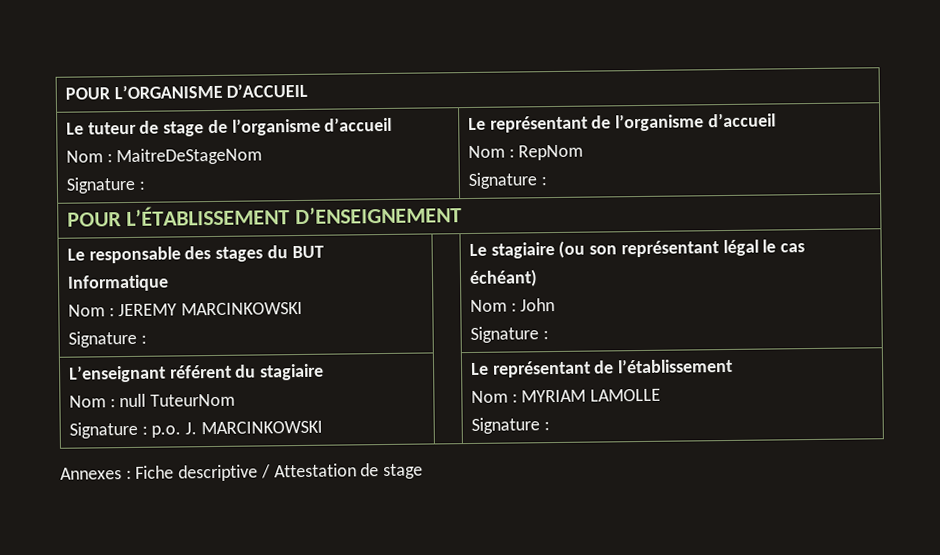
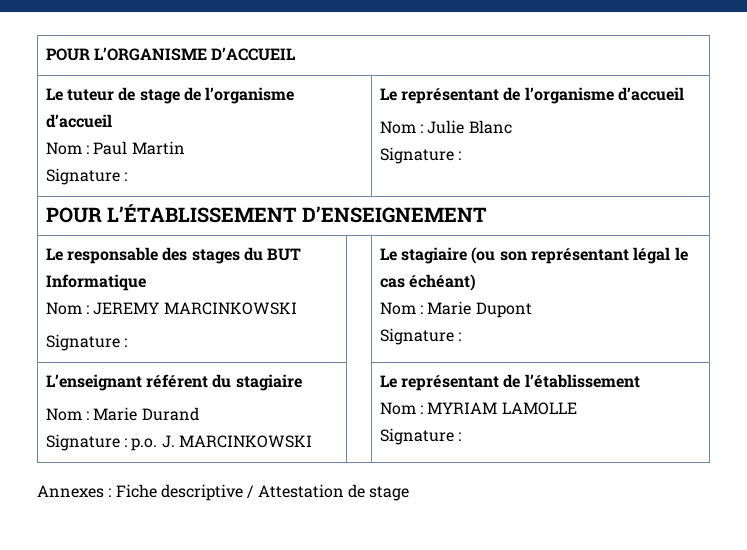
  Le tuteur de stage de l’organisme d’accueil
- Nom : MaitreDeStageNom
+ Nom : Paul Martin
  Signature : | Le représentant de l’organisme d’accueil
- Nom : RepNom
+ Nom : Julie Blanc
  Le responsable des stages du BUT Informatique
  Nom : JEREMY MARCINKOWSKI
  Signature : | | Le stagiaire (ou son représentant légal le cas échéant)
- Nom : John
+ Nom : Marie Dupont
  L’enseignant référent du stagiaire
- Nom : null TuteurNom
+ Nom : Marie Durand

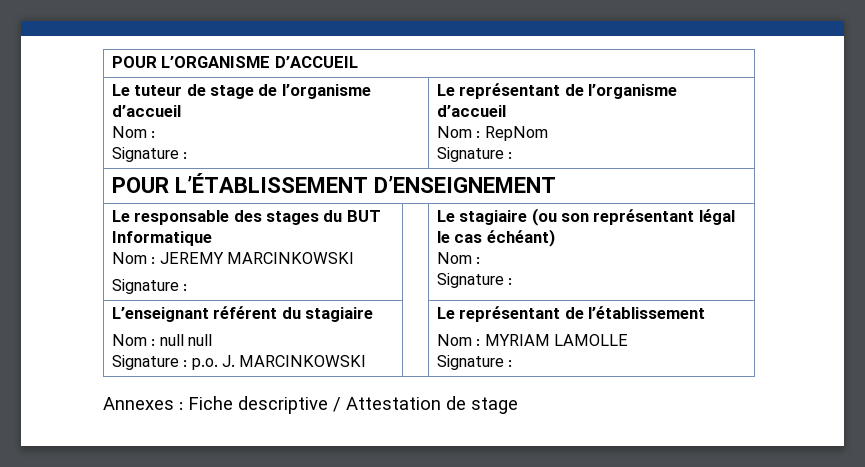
  Le tuteur de stage de l’organisme d’accueil
- Nom : Paul Martin
+ Nom :
  Signature : | Le représentant de l’organisme d’accueil
- Nom : Julie Blanc
+ Nom : RepNom
  Le responsable des stages du BUT Informatique
  Nom : JEREMY MARCINKOWSKI
  Signature : | | Le stagiaire (ou son représentant légal le cas échéant)
- Nom : Marie Dupont
+ Nom :
  L’enseignant référent du stagiaire
- Nom : Marie Durand
+ Nom : null null

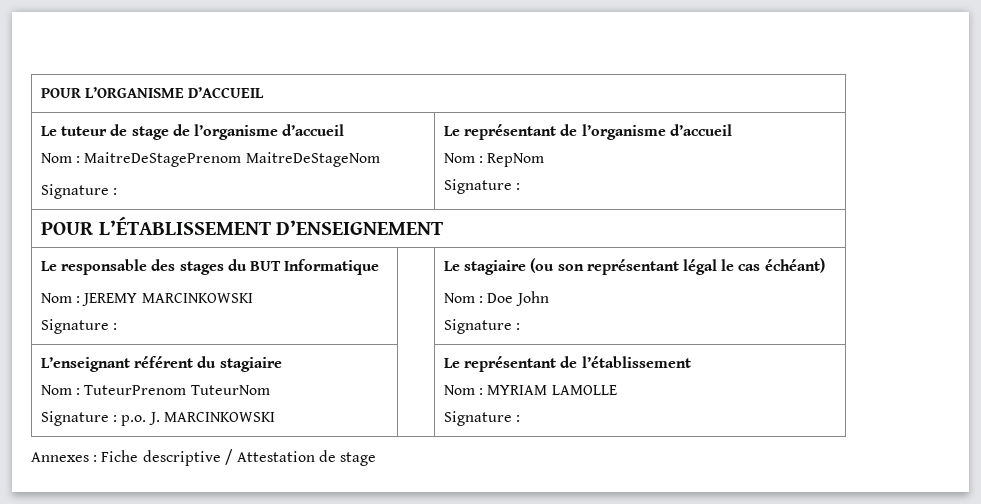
  Le tuteur de stage de l’organisme d’accueil
- Nom :
+ Nom : MaitreDeStagePrenom MaitreDeStageNom
  Le responsable des stages du BUT Informatique
  Nom : JEREMY MARCINKOWSKI
  Signature : | | Le stagiaire (ou son représentant légal le cas échéant)
- Nom :
+ Nom : Doe John
  L’enseignant référent du stagiaire
- Nom : null null
+ Nom : TuteurPrenom TuteurNom

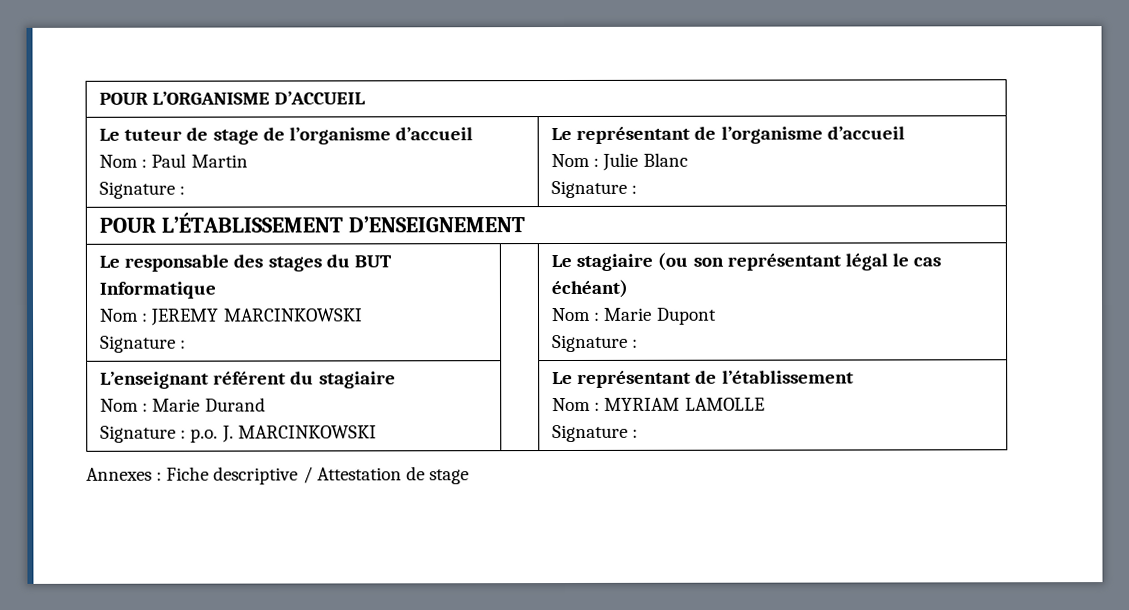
  Le tuteur de stage de l’organisme d’accueil
- Nom : MaitreDeStagePrenom MaitreDeStageNom
+ Nom : Paul Martin
  Signature : | Le représentant de l’organisme d’accueil
- Nom : RepNom
+ Nom : Julie Blanc
  Le responsable des stages du BUT Informatique
  Nom : JEREMY MARCINKOWSKI
  Signature : | | Le stagiaire (ou son représentant légal le cas échéant)
- Nom : Doe John
+ Nom : Marie Dupont
  L’enseignant référent du stagiaire
- Nom : TuteurPrenom TuteurNom
+ Nom : Marie Durand

